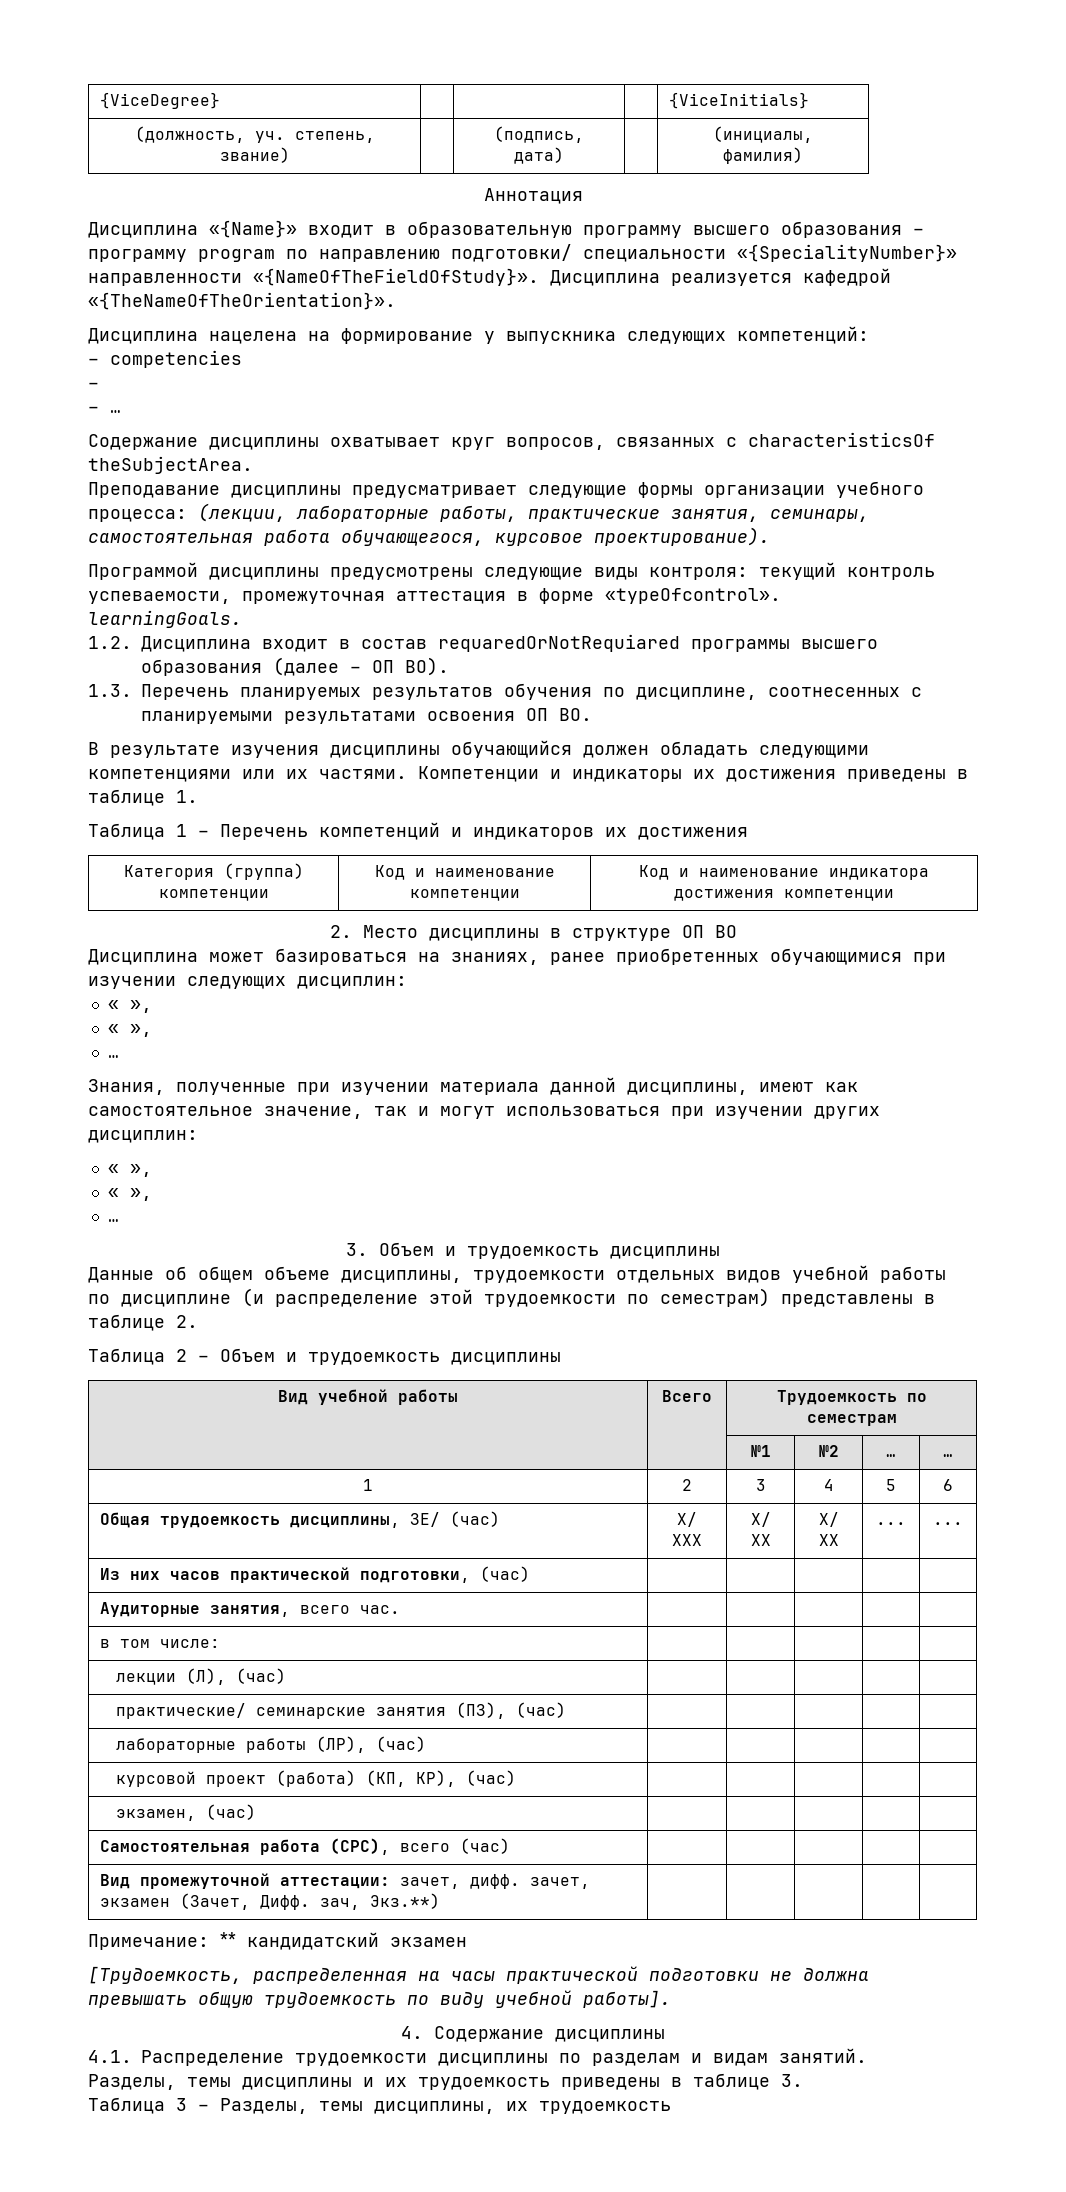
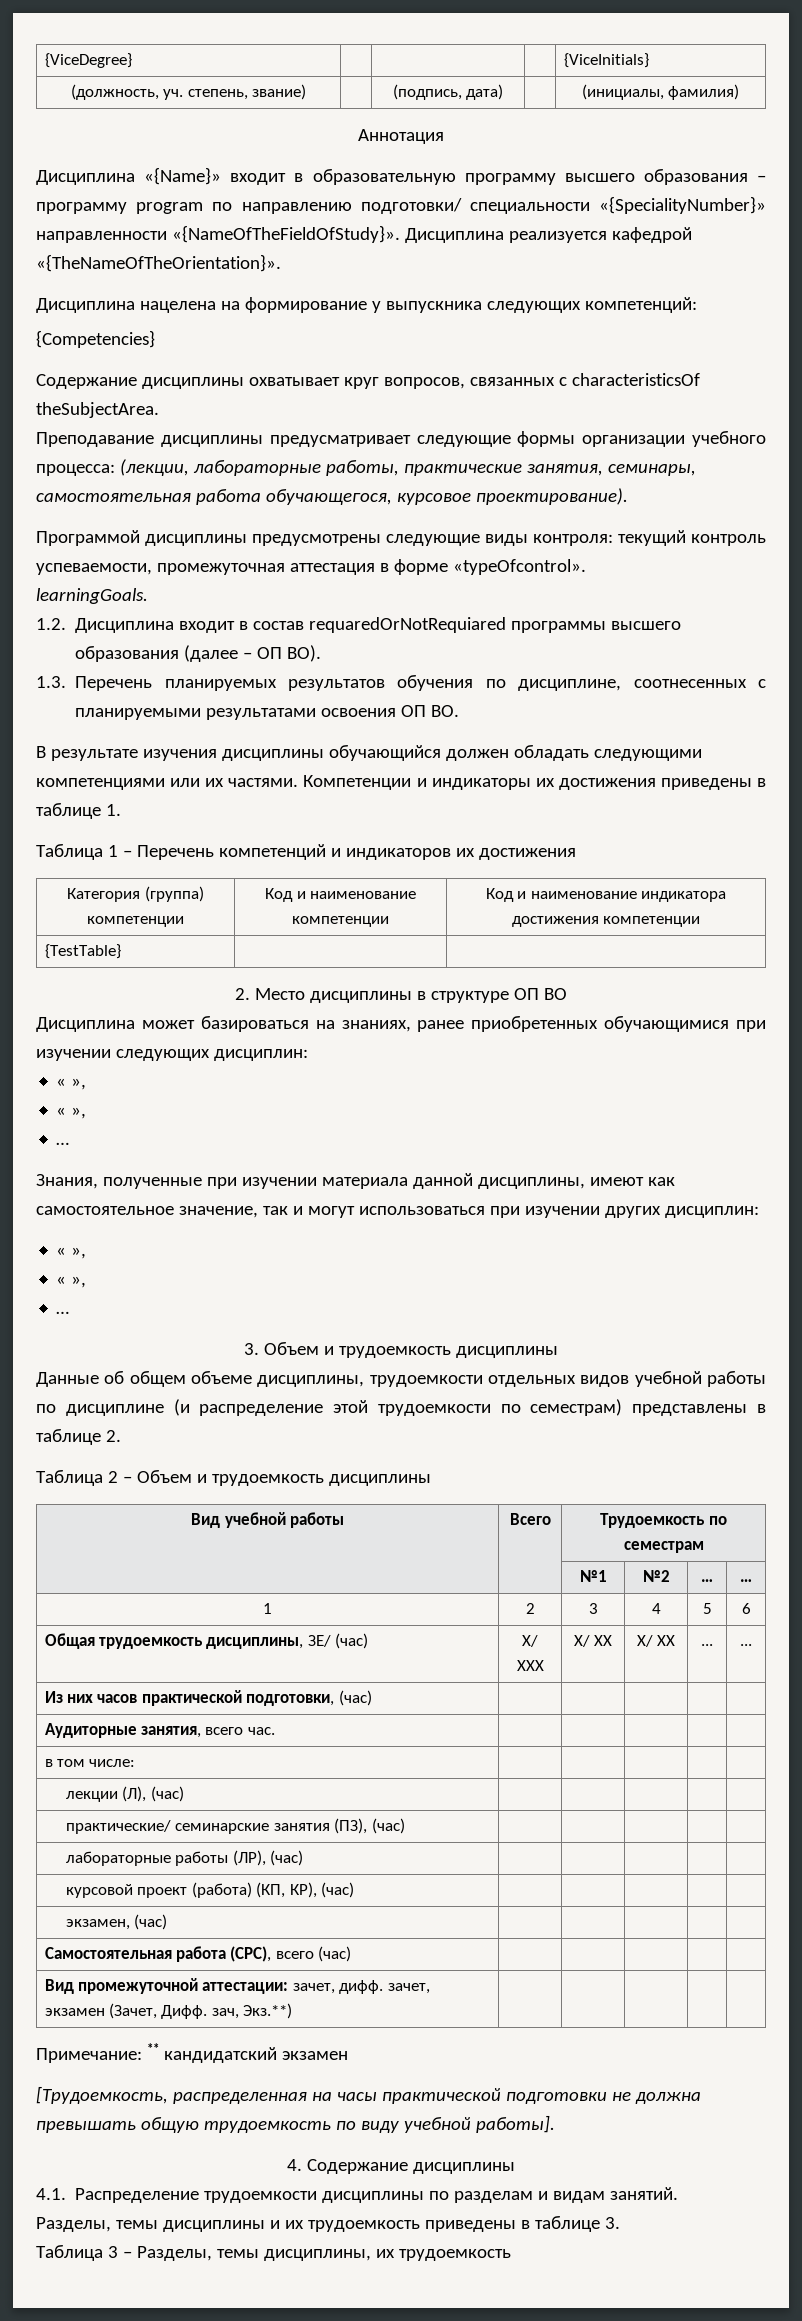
- – competencies
- –
- – …
+ {Competencies}
+ {TestTable} | |

